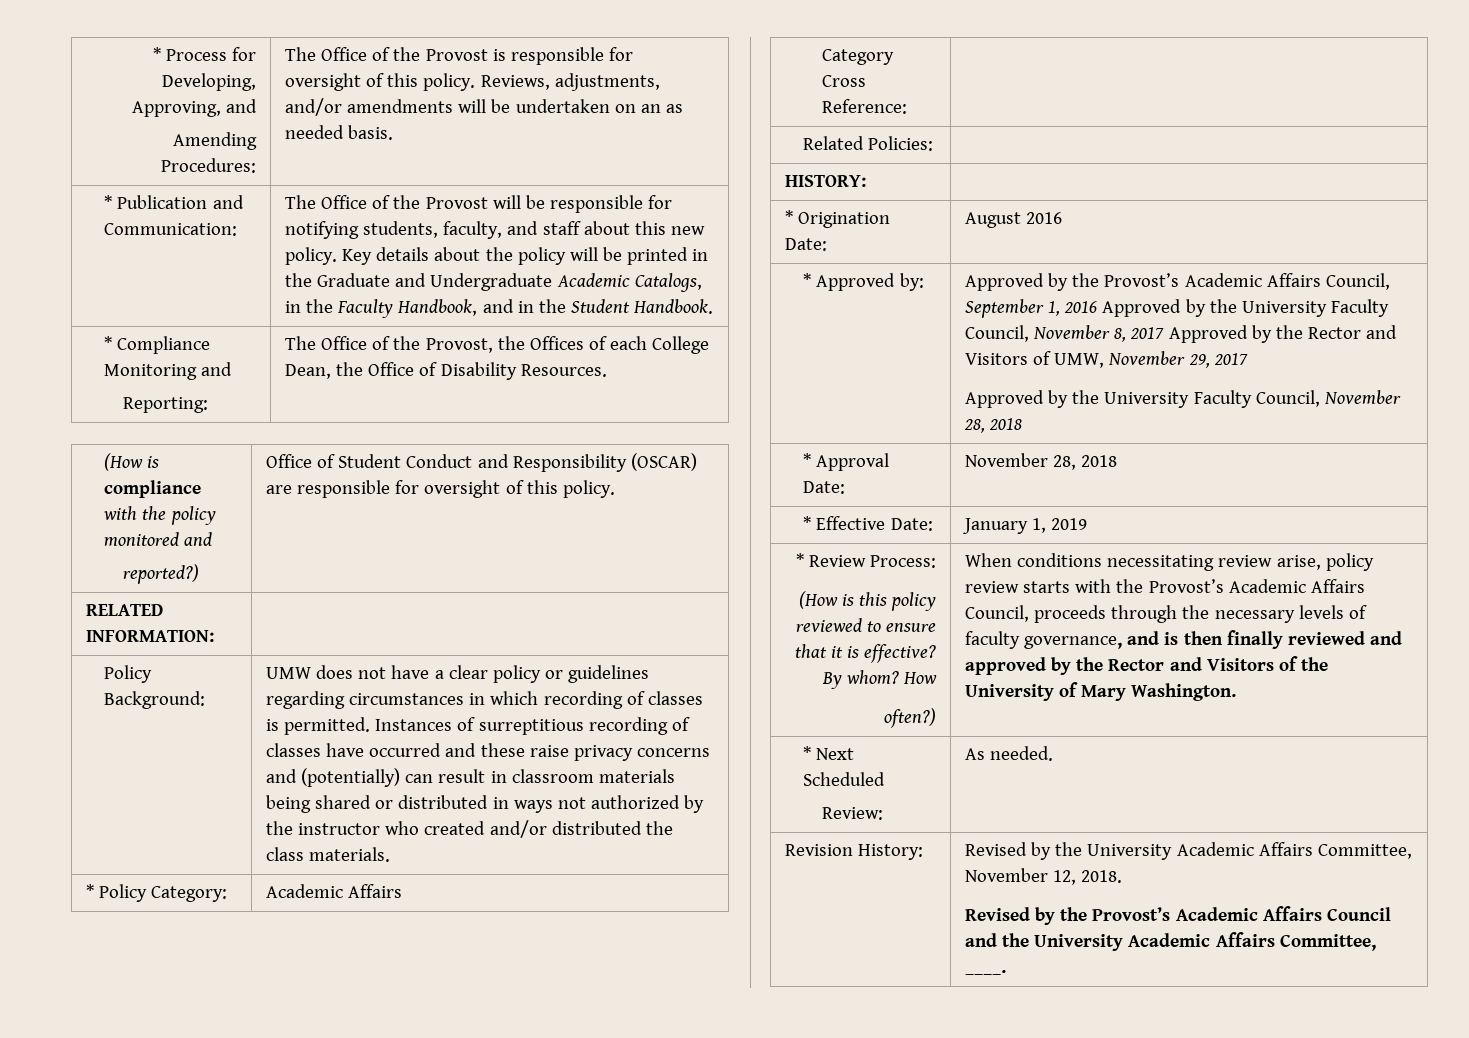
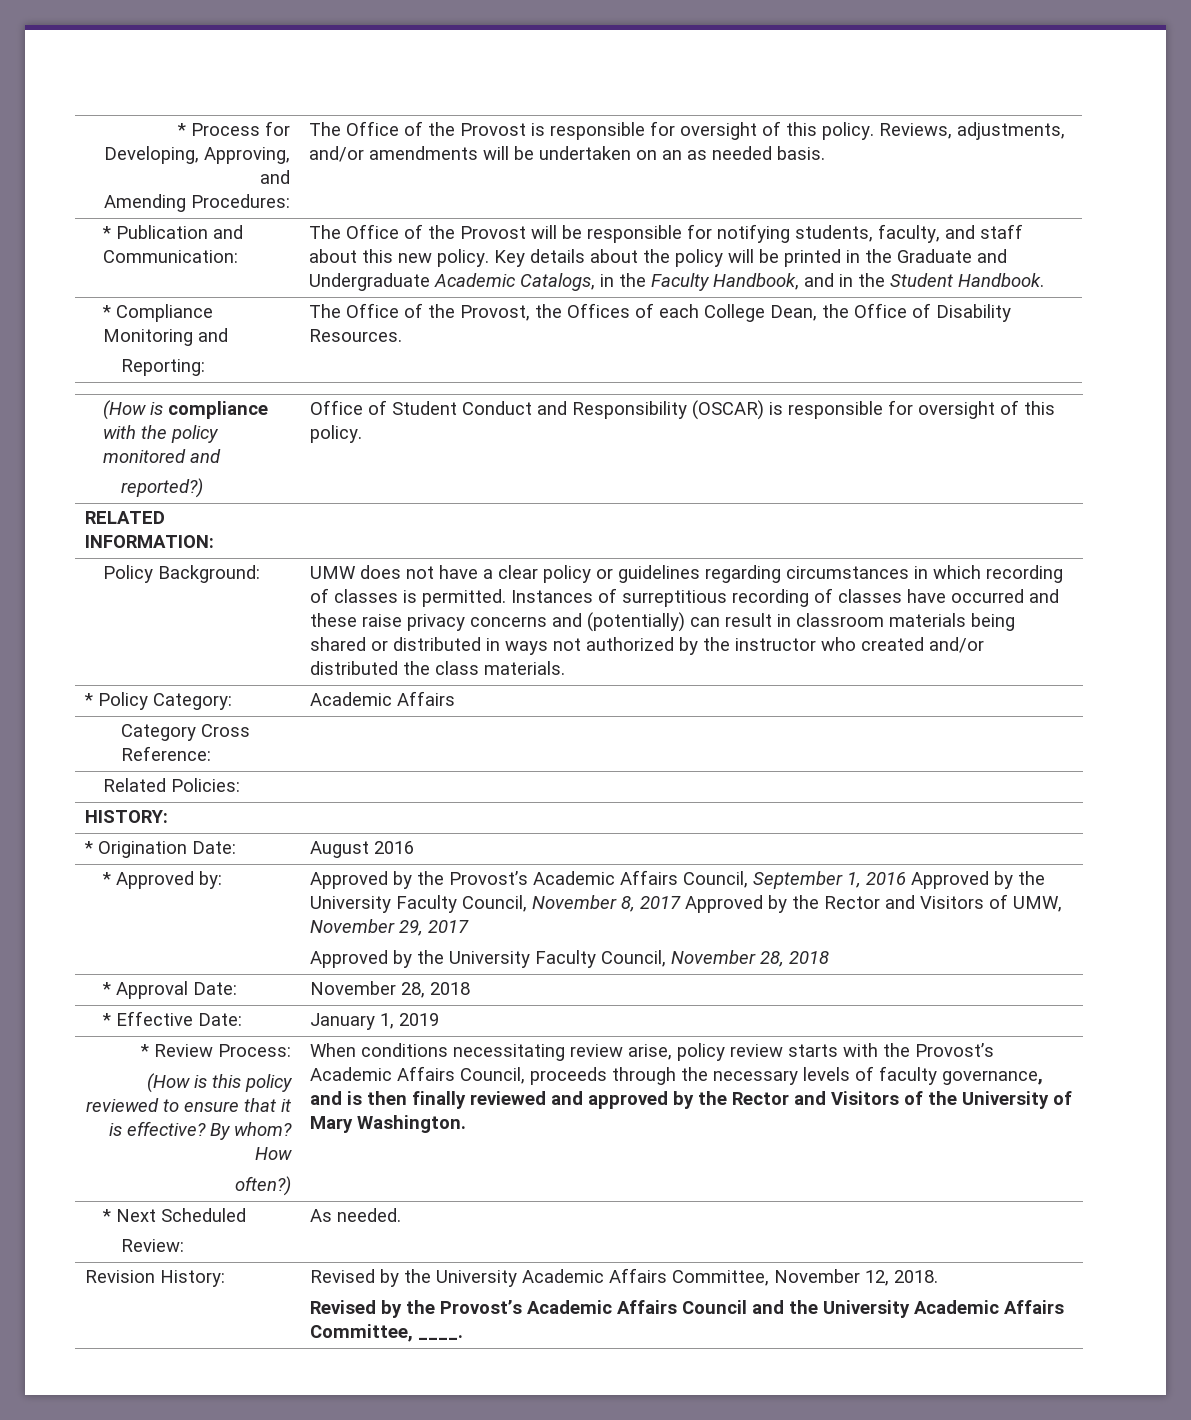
  (How is compliance with the policy monitored and
- reported?) | Office of Student Conduct and Responsibility (OSCAR) are responsible for oversight of this policy.
+ reported?) | Office of Student Conduct and Responsibility (OSCAR) is responsible for oversight of this policy.

